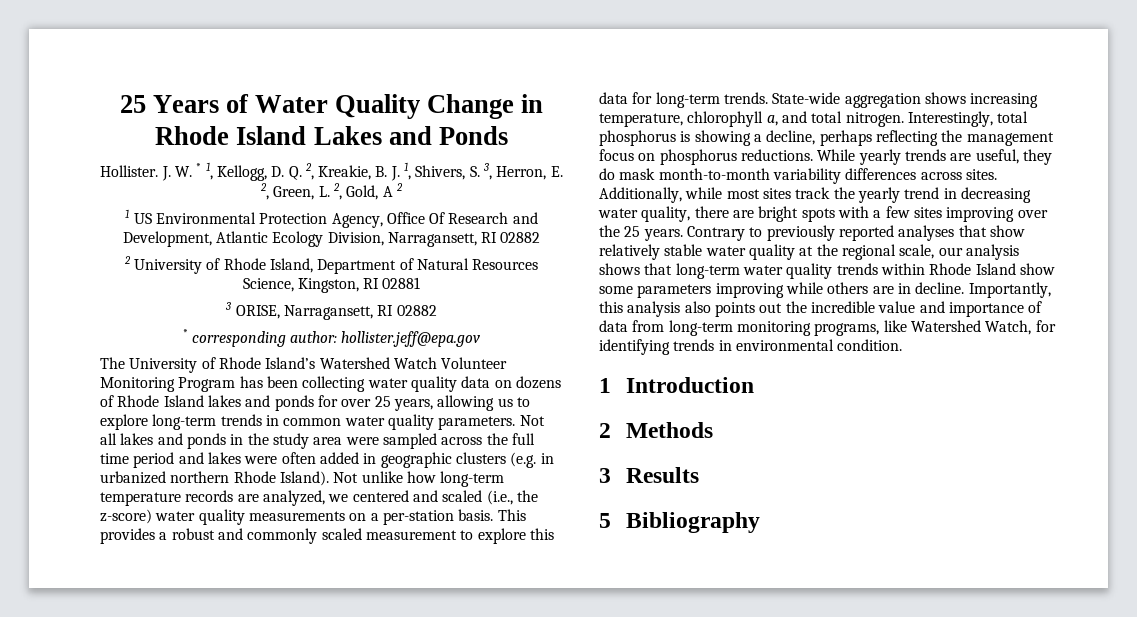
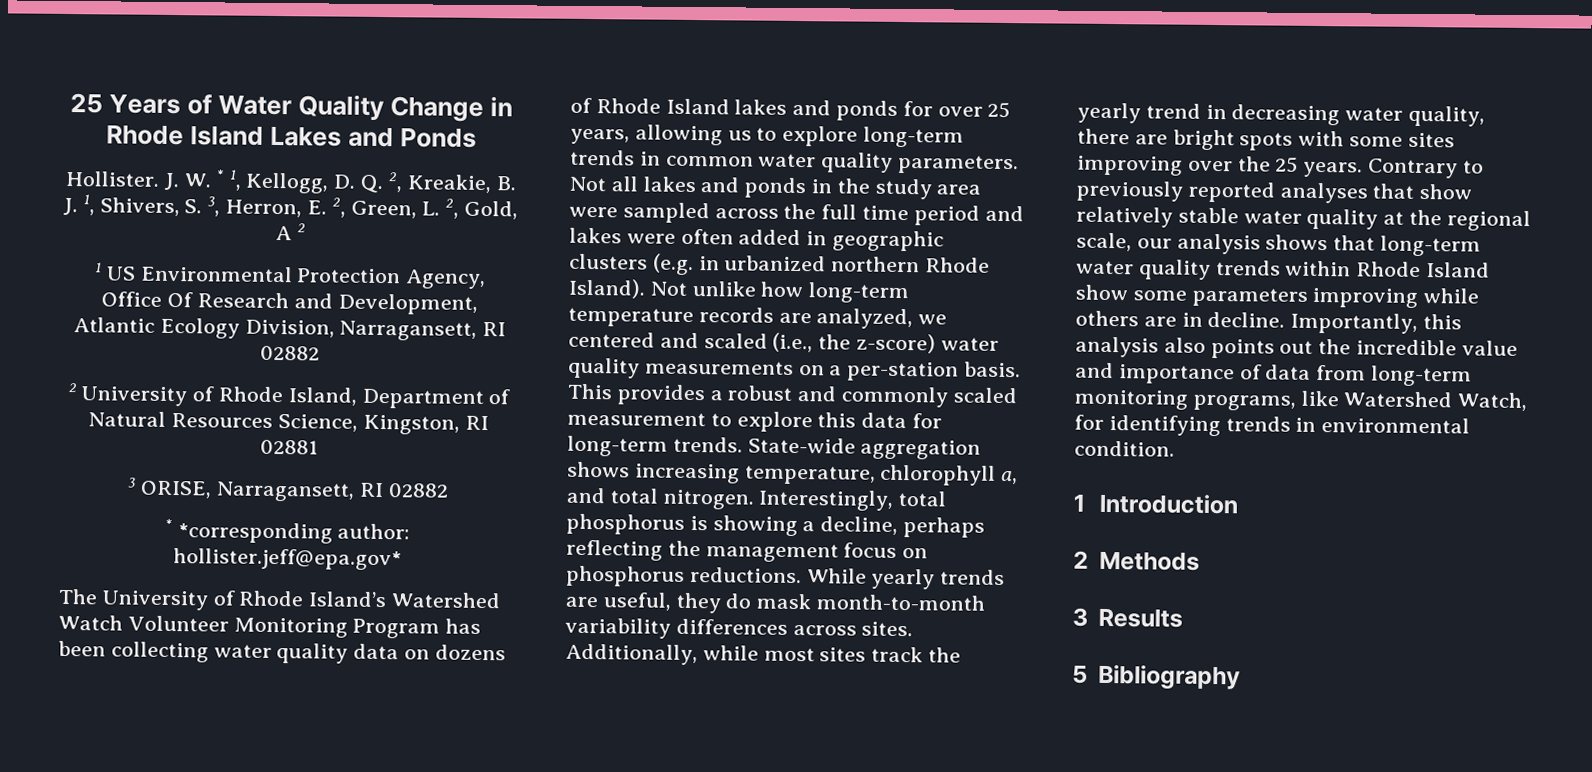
- * corresponding author: hollister.jeff@epa.gov
+ * *corresponding author: hollister.jeff@epa.gov*
- Additionally, while most sites track the yearly trend in decreasing water quality, there are bright spots with a few sites improving over the 25 years.
+ Additionally, while most sites track the yearly trend in decreasing water quality, there are bright spots with some sites improving over the 25 years.

